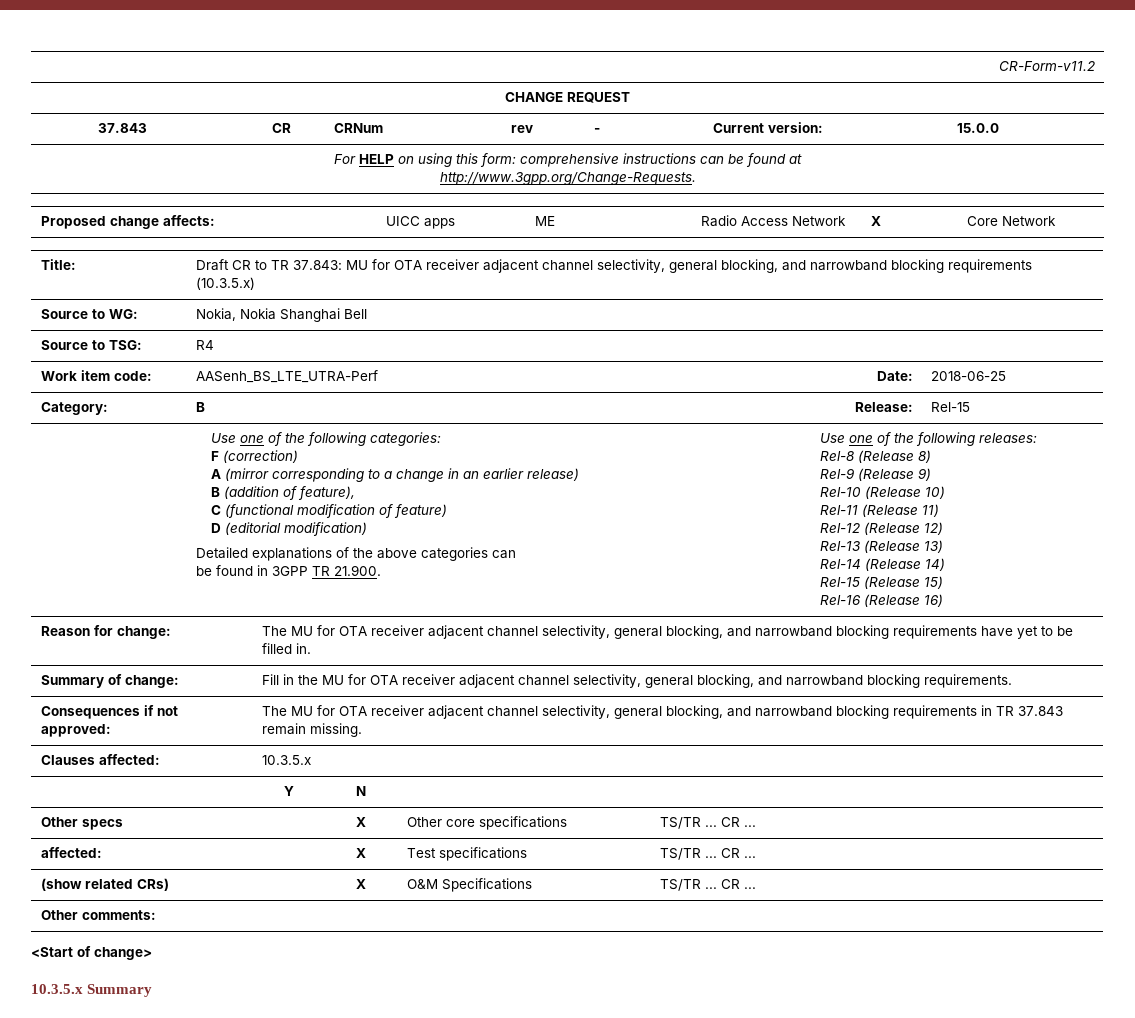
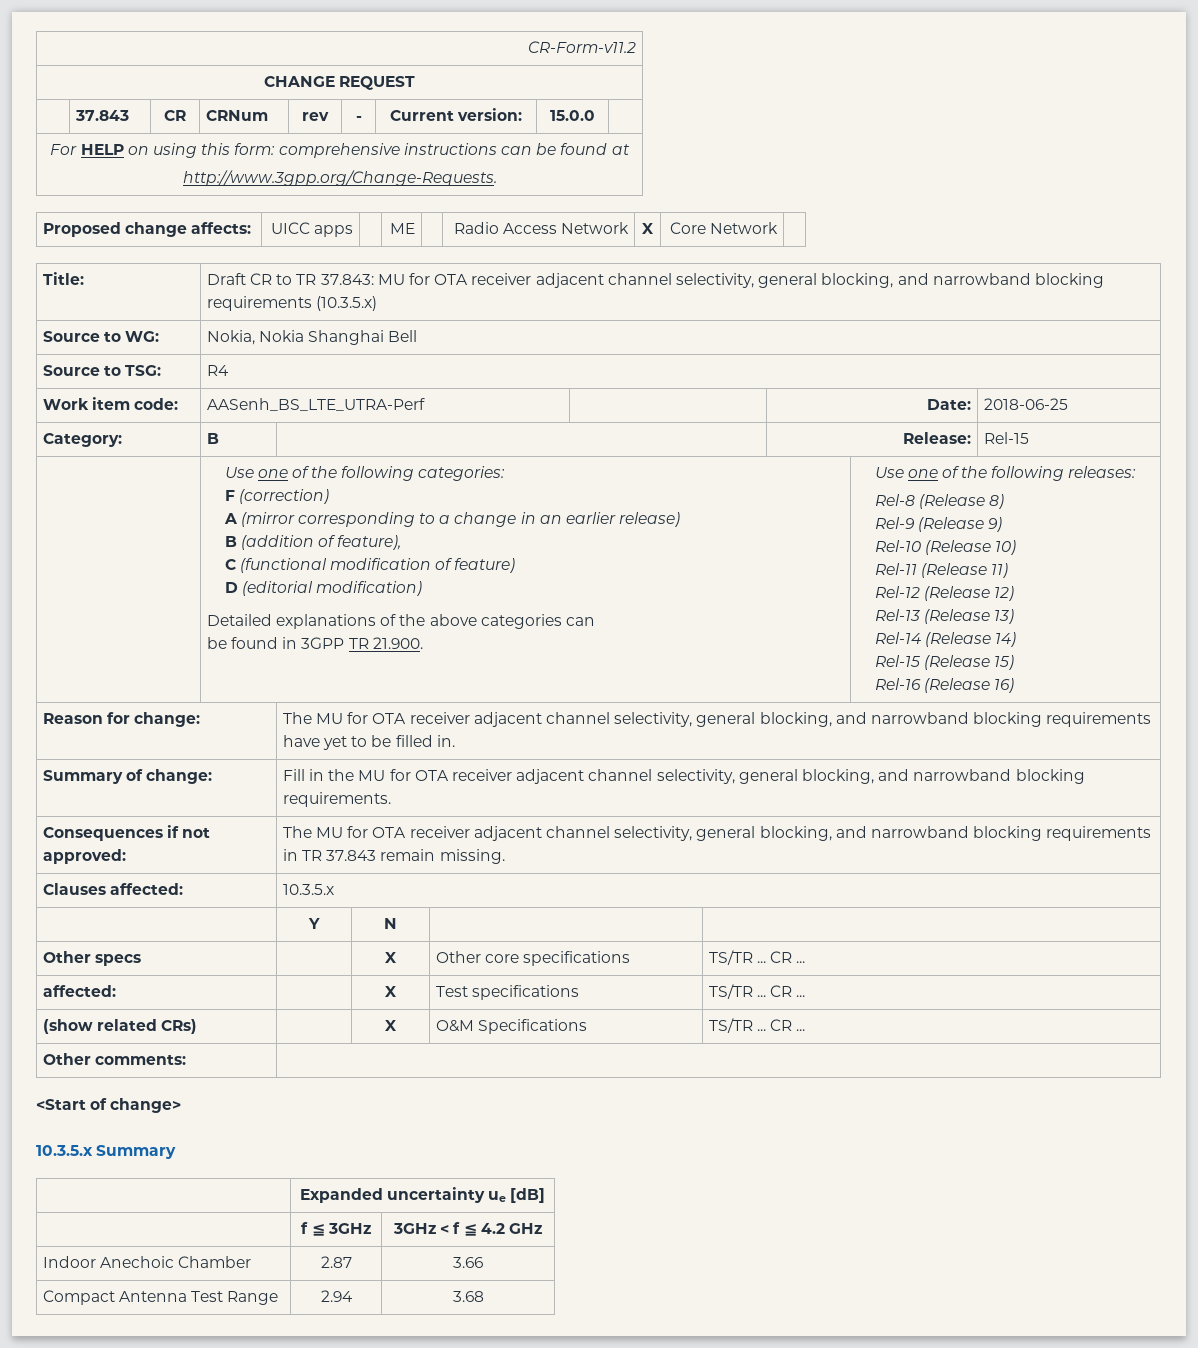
+ | Expanded uncertainty ue [dB]
+ | f ≦ 3GHz | 3GHz < f ≦ 4.2 GHz
+ Indoor Anechoic Chamber | 2.87 | 3.66
+ Compact Antenna Test Range | 2.94 | 3.68

